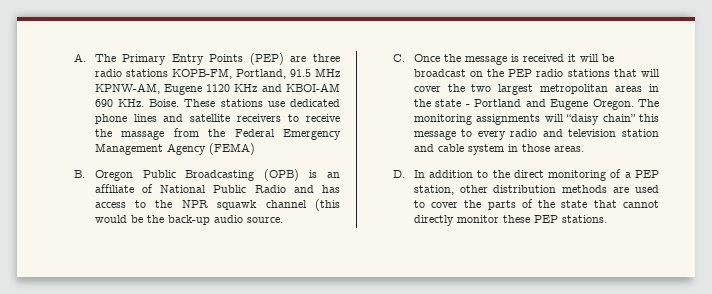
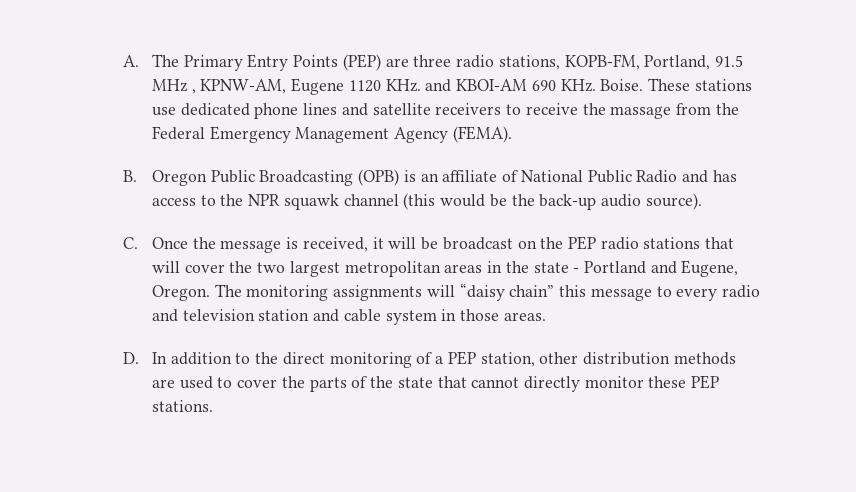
- A. The Primary Entry Points (PEP) are three radio stations KOPB-FM, Portland, 91.5 MHz KPNW-AM, Eugene 1120 KHz and KBOI-AM 690 KHz. Boise.
+ A. The Primary Entry Points (PEP) are three radio stations, KOPB-FM, Portland, 91.5 MHz , KPNW-AM, Eugene 1120 KHz. and KBOI-AM 690 KHz. Boise.
- These stations use dedicated phone lines and satellite receivers to receive the massage from the Federal Emergency Management Agency (FEMA)
+ These stations use dedicated phone lines and satellite receivers to receive the massage from the Federal Emergency Management Agency (FEMA).
- B. Oregon Public Broadcasting (OPB) is an affiliate of National Public Radio and has access to the NPR squawk channel (this would be the back-up audio source.
+ B. Oregon Public Broadcasting (OPB) is an affiliate of National Public Radio and has access to the NPR squawk channel (this would be the back-up audio source).
- C. Once the message is received it will be broadcast on the PEP radio stations that will cover the two largest metropolitan areas in the state - Portland and Eugene Oregon.
+ C. Once the message is received, it will be broadcast on the PEP radio stations that will cover the two largest metropolitan areas in the state - Portland and Eugene, Oregon.

